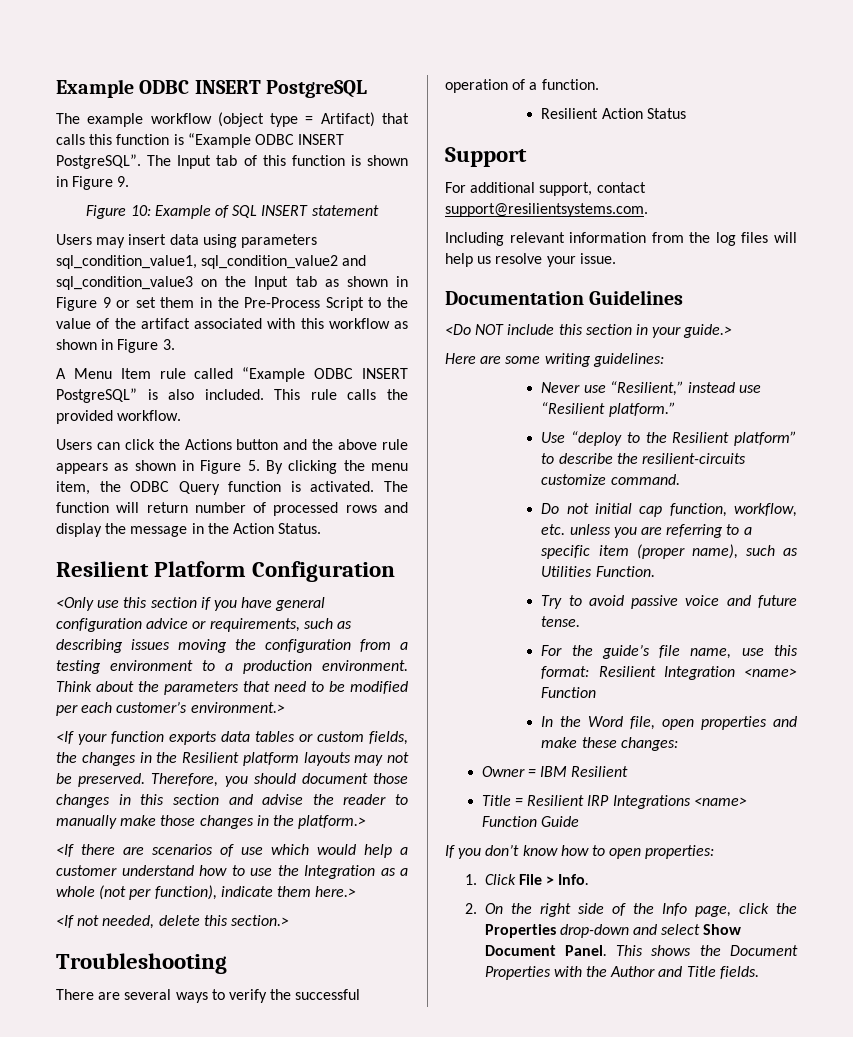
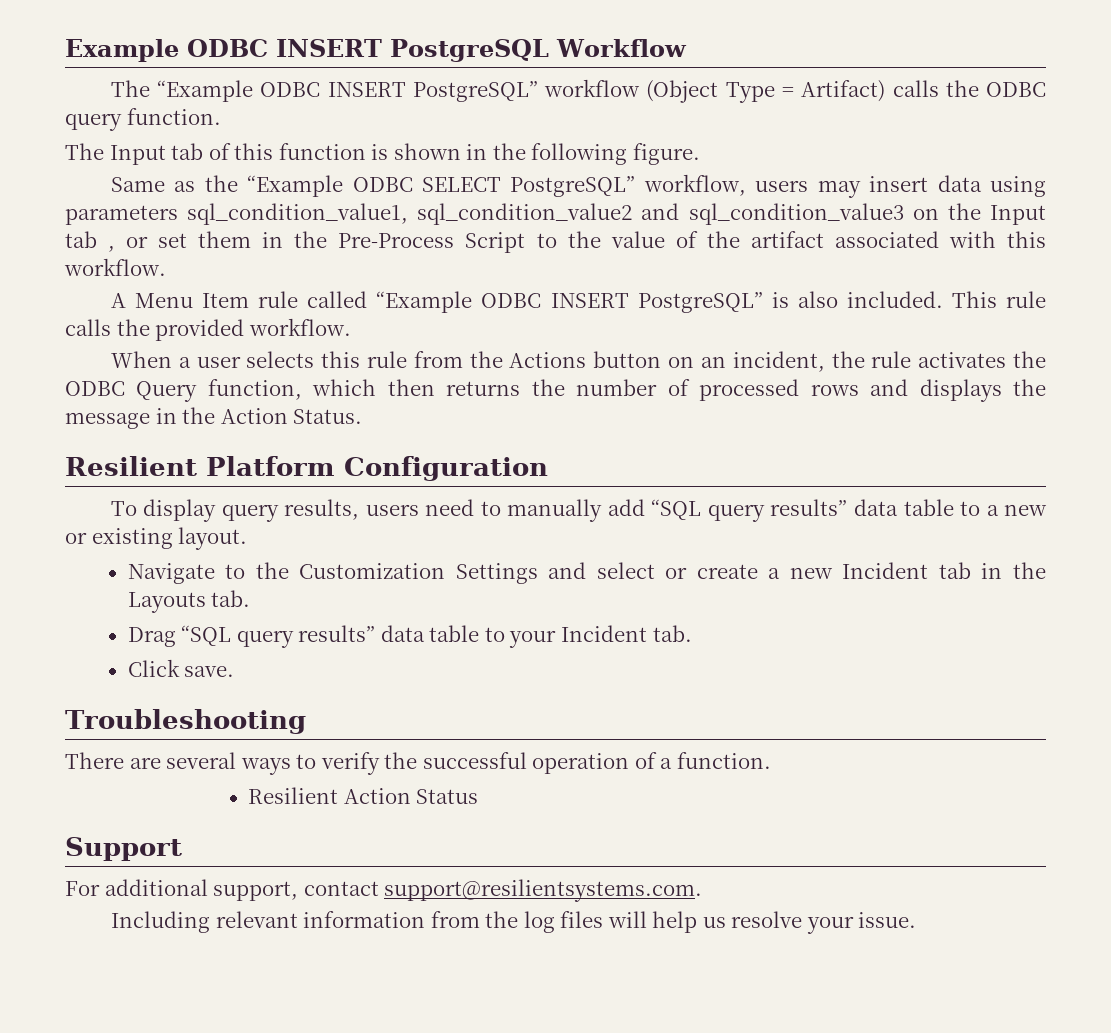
- Example ODBC INSERT PostgreSQL
- The example workflow (object type = Artifact) that calls this function is “Example ODBC INSERT PostgreSQL”. The Input tab of this function is shown in Figure 9.
- Figure 10: Example of SQL INSERT statement
- Users may insert data using parameters sql_condition_value1, sql_condition_value2 and sql_condition_value3 on the Input tab as shown in Figure 9 or set them in the Pre-Process Script to the value of the artifact associated with this workflow as shown in Figure 3.
+ Example ODBC INSERT PostgreSQL Workflow
+ The “Example ODBC INSERT PostgreSQL” workflow (Object Type = Artifact) calls the ODBC query function.
+ The Input tab of this function is shown in the following figure.
+ Same as the “Example ODBC SELECT PostgreSQL” workflow, users may insert data using parameters sql_condition_value1, sql_condition_value2 and sql_condition_value3 on the Input tab , or set them in the Pre-Process Script to the value of the artifact associated with this workflow.
- Users can click the Actions button and the above rule appears as shown in Figure 5. By clicking the menu item, the ODBC Query function is activated. The function will return number of processed rows and display the message in the Action Status.
+ When a user selects this rule from the Actions button on an incident, the rule activates the ODBC Query function, which then returns the number of processed rows and displays the message in the Action Status.
- <Only use this section if you have general configuration advice or requirements, such as describing issues moving the configuration from a testing environment to a production environment. Think about the parameters that need to be modified per each customer’s environment.>
- <If your function exports data tables or custom fields, the changes in the Resilient platform layouts may not be preserved. Therefore, you should document those changes in this section and advise the reader to manually make those changes in the platform.>
- <If there are scenarios of use which would help a customer understand how to use the Integration as a whole (not per function), indicate them here.>
- <If not needed, delete this section.>
+ To display query results, users need to manually add “SQL query results” data table to a new or existing layout.
+ Navigate to the Customization Settings and select or create a new Incident tab in the Layouts tab.
+ Drag “SQL query results” data table to your Incident tab.
+ Click save.
- Documentation Guidelines
- <Do NOT include this section in your guide.>
- Here are some writing guidelines:
- Never use “Resilient,” instead use “Resilient platform.”
- Use “deploy to the Resilient platform” to describe the resilient-circuits customize command.
- Do not initial cap function, workflow, etc. unless you are referring to a specific item (proper name), such as Utilities Function.
- Try to avoid passive voice and future tense.
- For the guide’s file name, use this format: Resilient Integration <name> Function
- In the Word file, open properties and make these changes:
- Owner = IBM Resilient
- Title = Resilient IRP Integrations <name> Function Guide
- If you don’t know how to open properties:
- 1. Click File > Info.
- 2. On the right side of the Info page, click the Properties drop-down and select Show Document Panel. This shows the Document Properties with the Author and Title fields.

